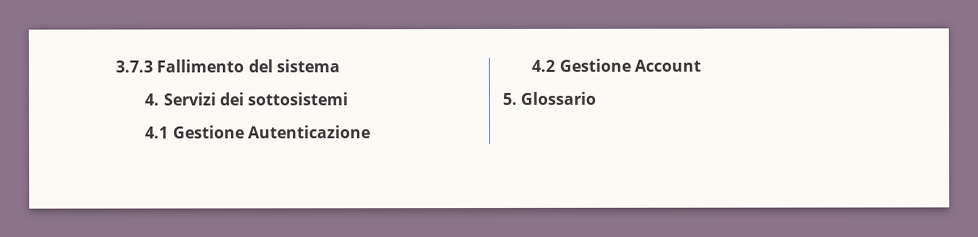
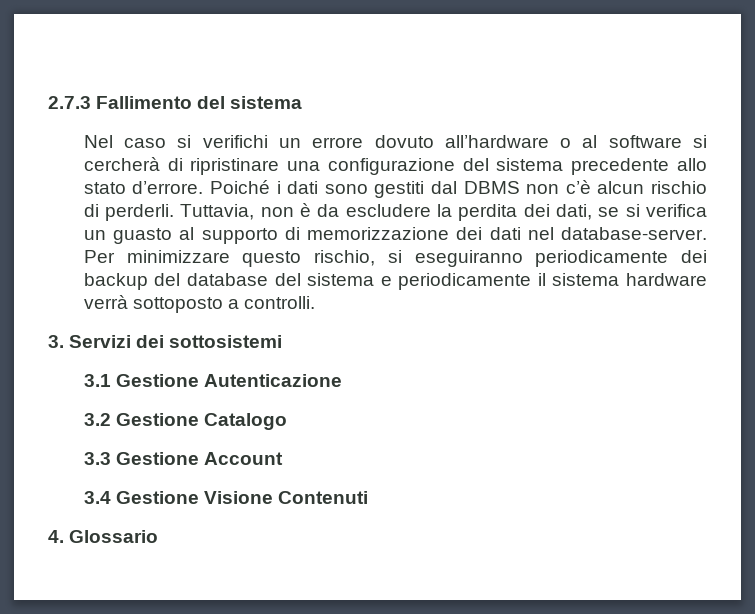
- 3.7.3 Fallimento del sistema
+ 2.7.3 Fallimento del sistema
- 4. Servizi dei sottosistemi
+ Nel caso si verifichi un errore dovuto all’hardware o al software si cercherà di ripristinare una configurazione del sistema precedente allo stato d’errore. Poiché i dati sono gestiti dal DBMS non c’è alcun rischio di perderli. Tuttavia, non è da escludere la perdita dei dati, se si verifica un guasto al supporto di memorizzazione dei dati nel database-server. Per minimizzare questo rischio, si eseguiranno periodicamente dei backup del database del sistema e periodicamente il sistema hardware verrà sottoposto a controlli.
+ 3. Servizi dei sottosistemi
- 4.1 Gestione Autenticazione
+ 3.1 Gestione Autenticazione
- 4.2 Gestione Account
- 5. Glossario
+ 3.2 Gestione Catalogo
+ 3.3 Gestione Account
+ 3.4 Gestione Visione Contenuti
+ 4. Glossario

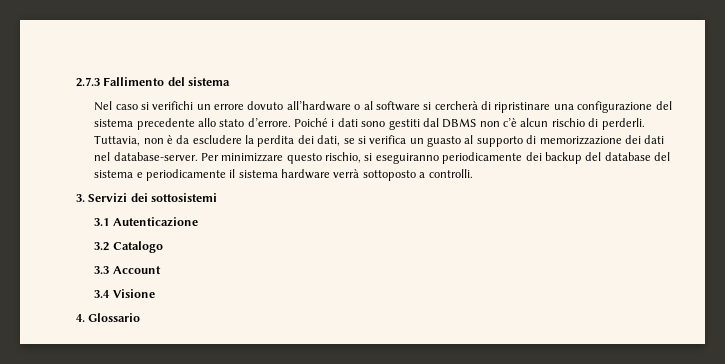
- 3.1 Gestione Autenticazione
+ 3.1 Autenticazione
- 3.2 Gestione Catalogo
+ 3.2 Catalogo
- 3.3 Gestione Account
+ 3.3 Account
- 3.4 Gestione Visione Contenuti
+ 3.4 Visione

